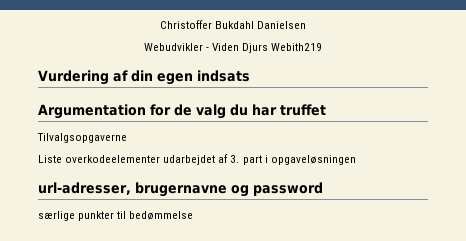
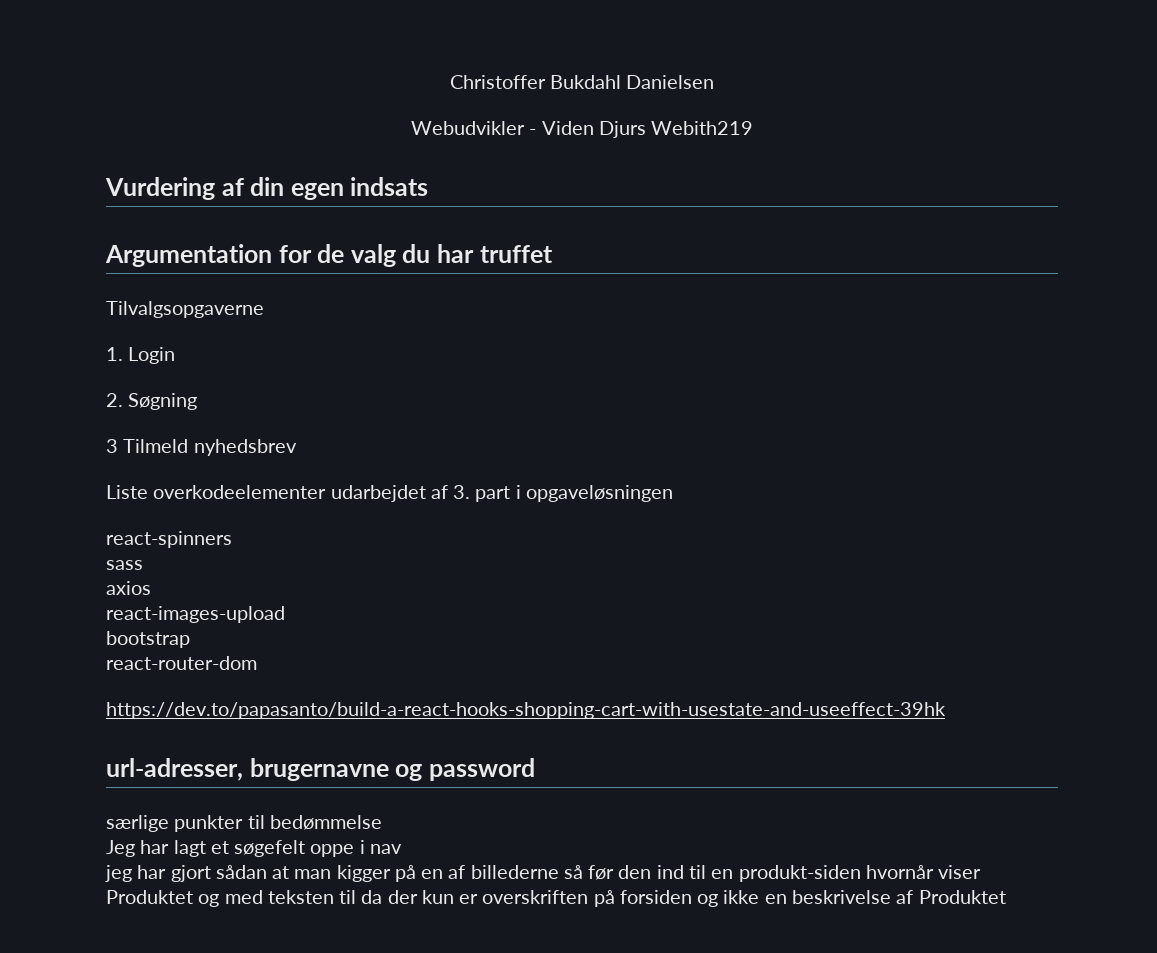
+ 1. Login
+ 2. Søgning
+ 3 Tilmeld nyhedsbrev
+ react-spinners
+ sass
+ axios
+ react-images-upload
+ bootstrap
+ react-router-dom
+ https://dev.to/papasanto/build-a-react-hooks-shopping-cart-with-usestate-and-useeffect-39hk
+ Jeg har lagt et søgefelt oppe i nav
+ jeg har gjort sådan at man kigger på en af billederne så før den ind til en produkt-siden hvornår viser Produktet og med teksten til da der kun er overskriften på forsiden og ikke en beskrivelse af Produktet

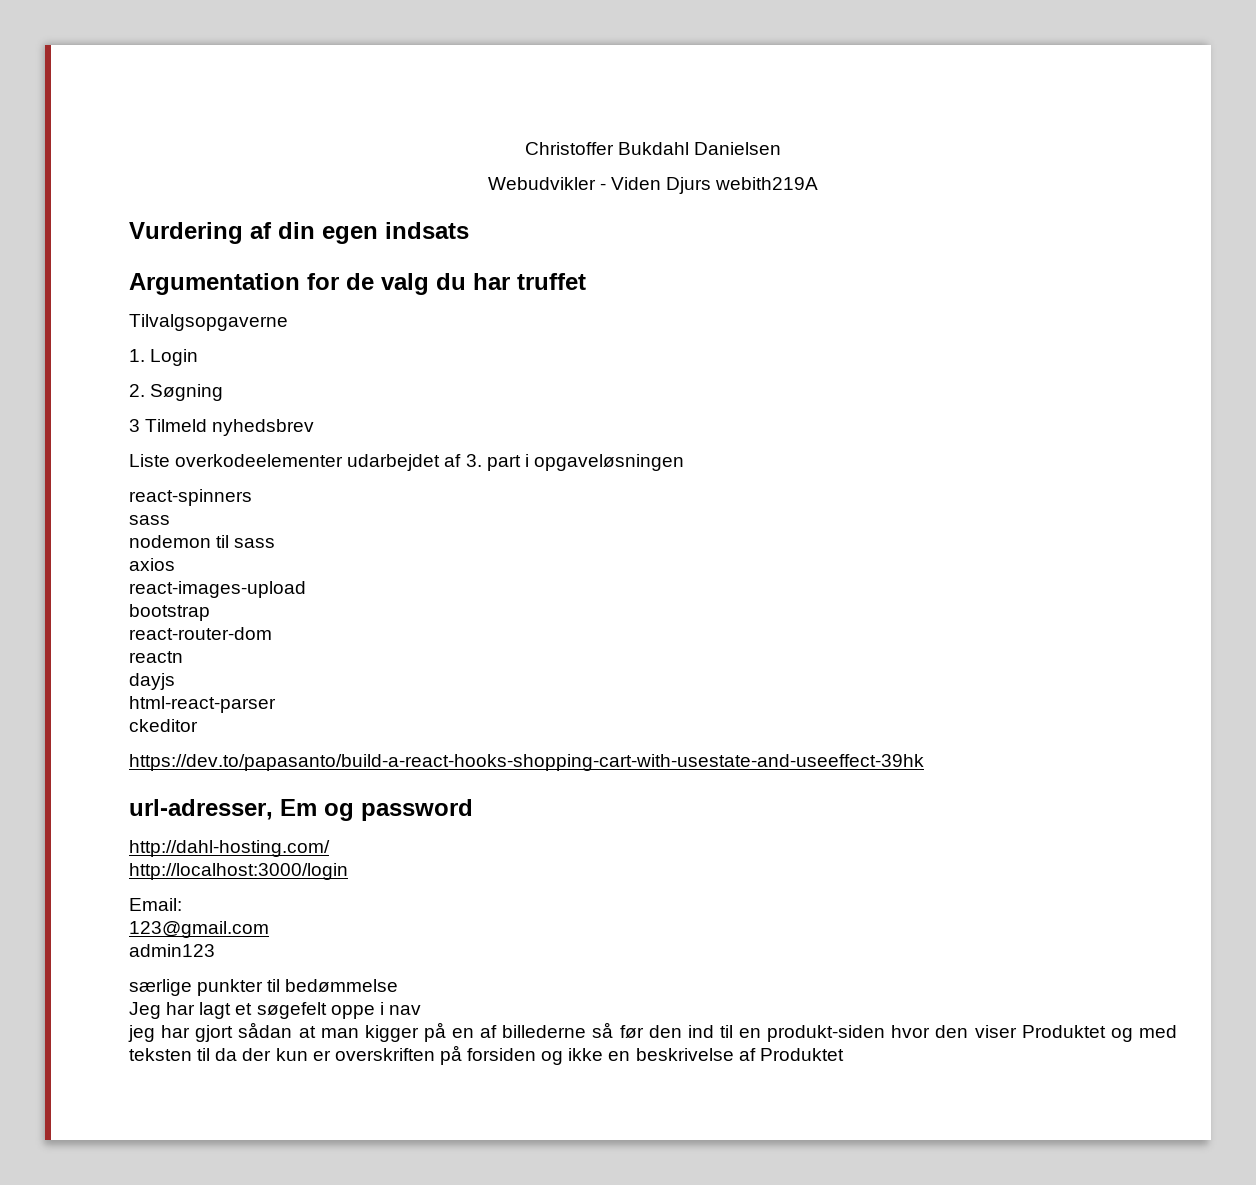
- Webudvikler - Viden Djurs Webith219
+ Webudvikler - Viden Djurs webith219A
+ nodemon til sass
+ reactn
+ dayjs
+ html-react-parser
+ ckeditor
- url-adresser, brugernavne og password
+ url-adresser, Em og password
+ http://dahl-hosting.com/
+ http://localhost:3000/login
+ Email:
+ 123@gmail.com
+ admin123
- jeg har gjort sådan at man kigger på en af billederne så før den ind til en produkt-siden hvornår viser Produktet og med teksten til da der kun er overskriften på forsiden og ikke en beskrivelse af Produktet
+ jeg har gjort sådan at man kigger på en af billederne så før den ind til en produkt-siden hvor den viser Produktet og med teksten til da der kun er overskriften på forsiden og ikke en beskrivelse af Produktet

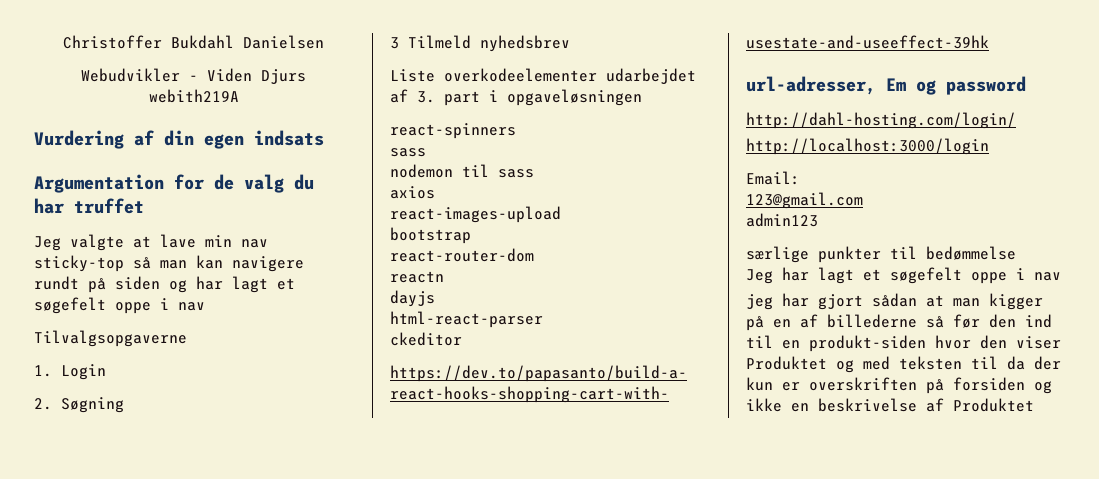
+ Jeg valgte at lave min nav sticky-top så man kan navigere rundt på siden og har lagt et søgefelt oppe i nav
- http://dahl-hosting.com/
+ http://dahl-hosting.com/login/

